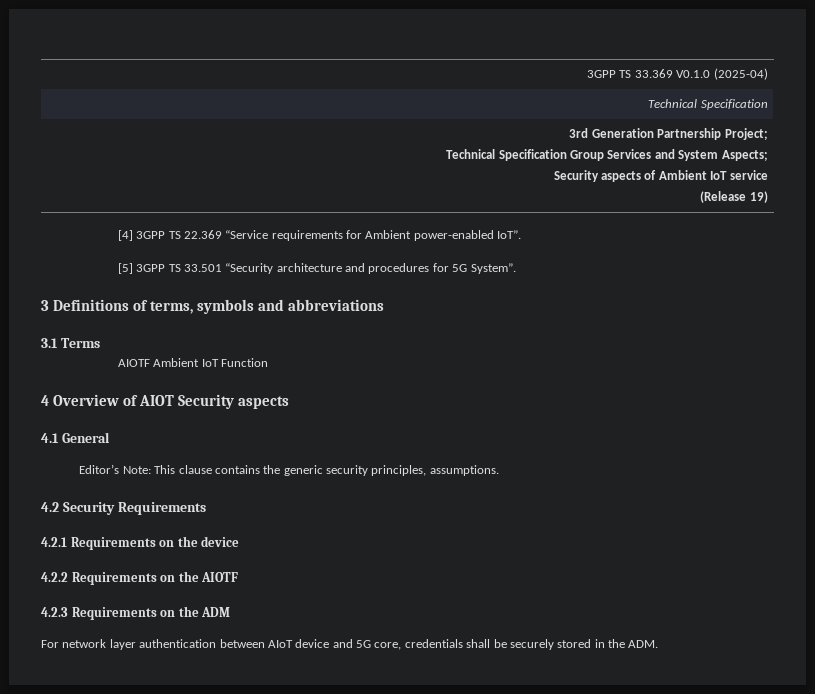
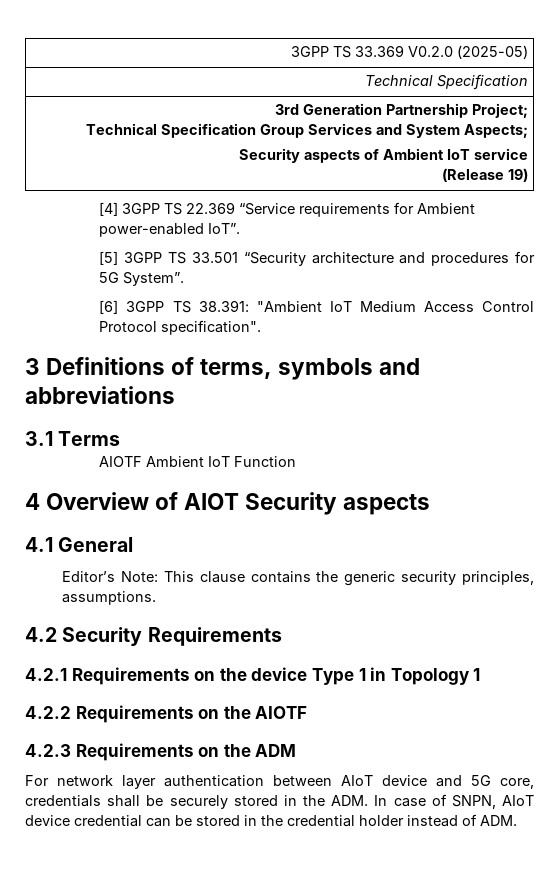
- 3GPP TS 33.369 V0.1.0 (2025-04)
+ 3GPP TS 33.369 V0.2.0 (2025-05)
+ [6] 3GPP TS 38.391: "Ambient IoT Medium Access Control Protocol specification".
- 4.2.1 Requirements on the device
+ 4.2.1 Requirements on the device Type 1 in Topology 1
- For network layer authentication between AIoT device and 5G core, credentials shall be securely stored in the ADM.
+ For network layer authentication between AIoT device and 5G core, credentials shall be securely stored in the ADM. In case of SNPN, AIoT device credential can be stored in the credential holder instead of ADM.

